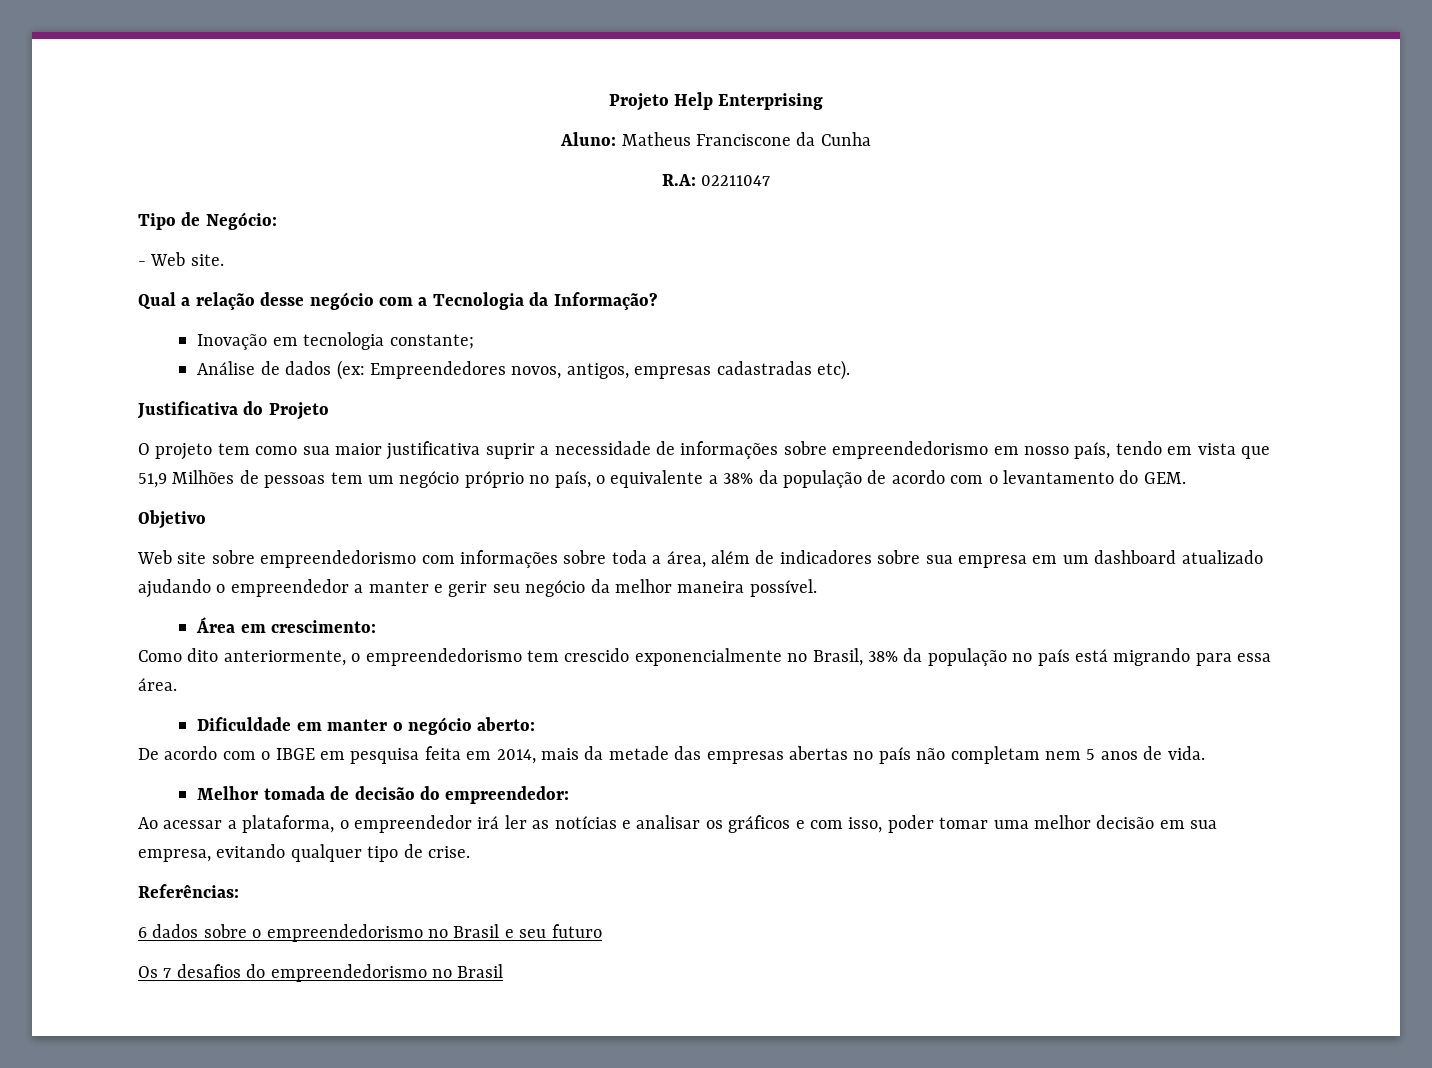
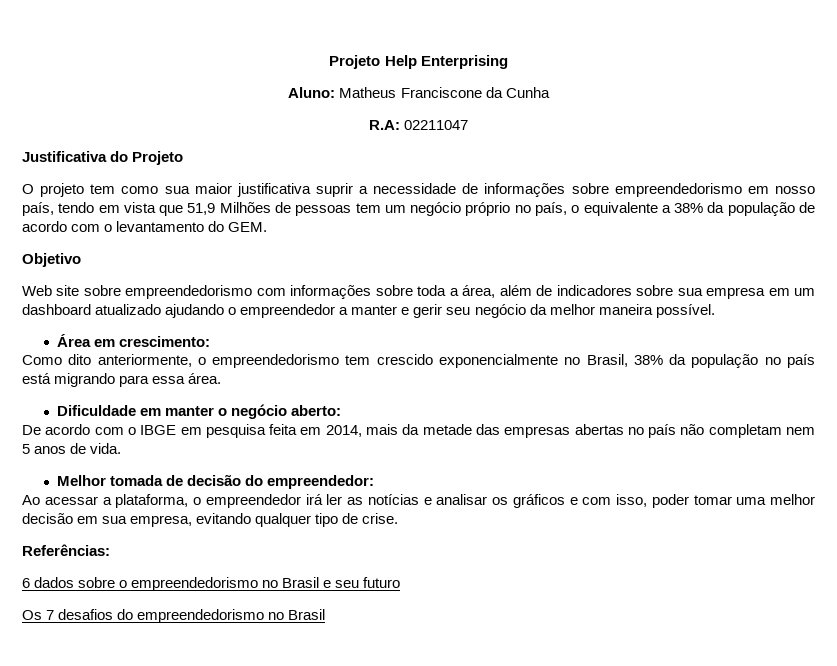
- Tipo de Negócio:
- - Web site.
- Qual a relação desse negócio com a Tecnologia da Informação?
- Inovação em tecnologia constante;
- Análise de dados (ex: Empreendedores novos, antigos, empresas cadastradas etc).

